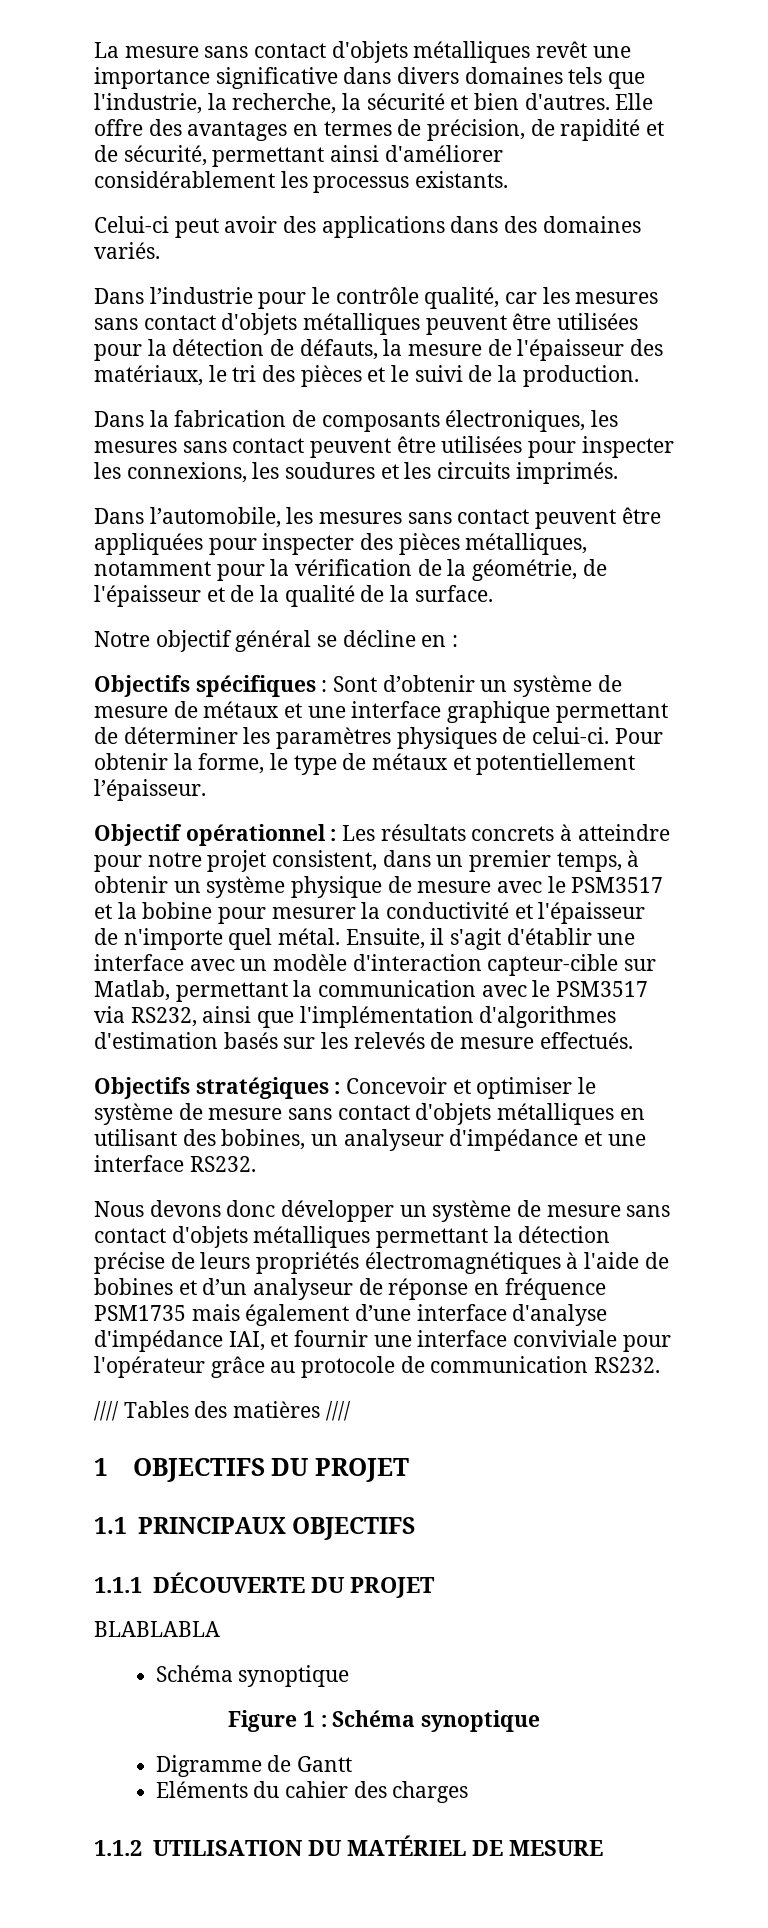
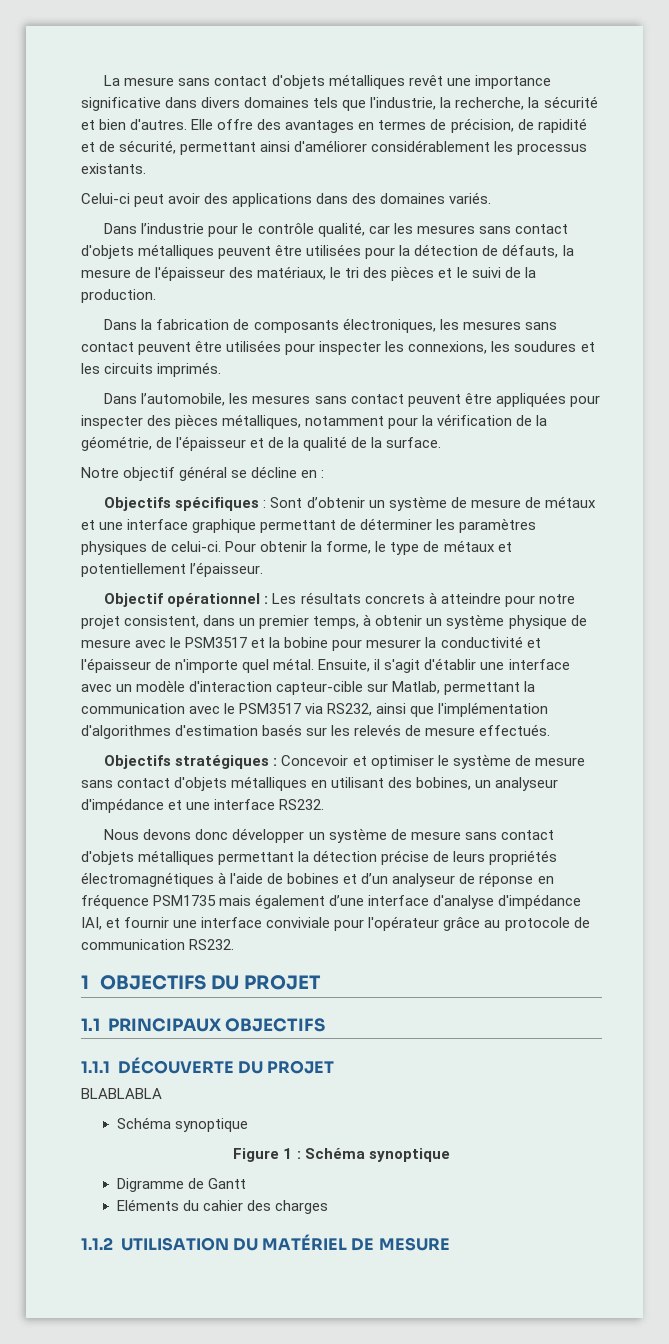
- //// Tables des matières ////

